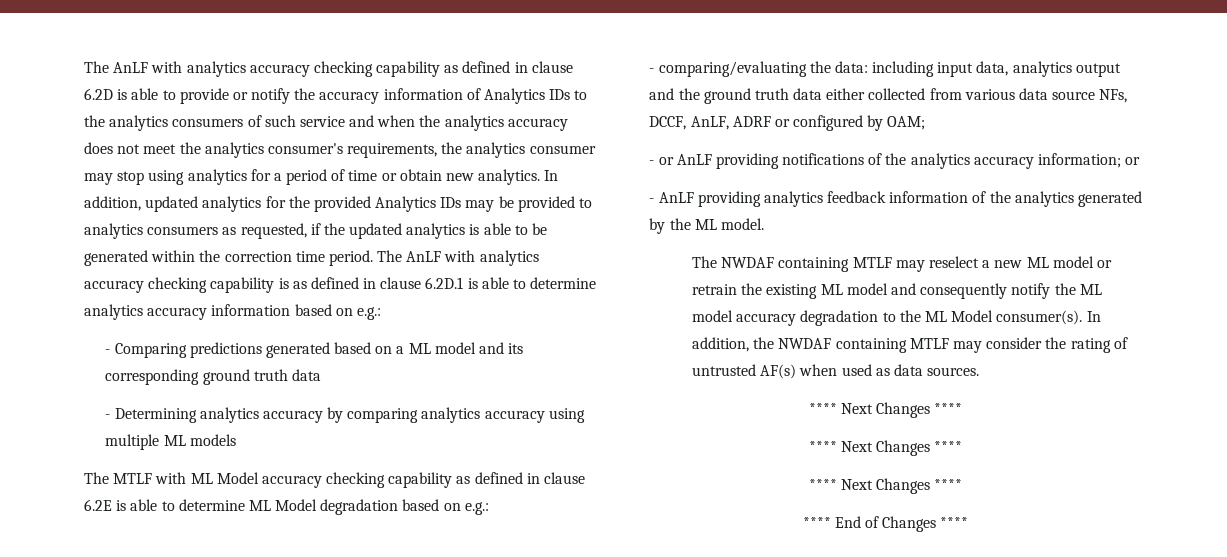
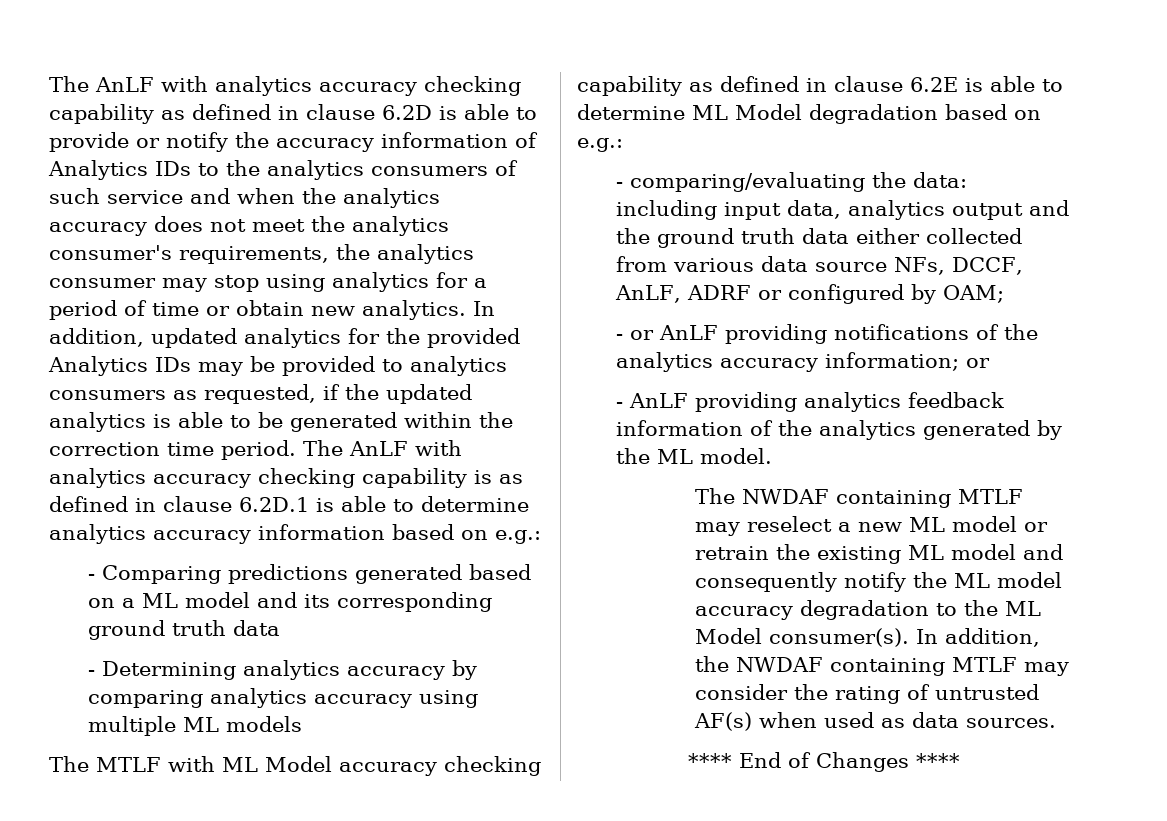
  In addition, the NWDAF containing MTLF may consider the rating of untrusted AF(s) when used as data sources.
- **** Next Changes ****
- **** Next Changes ****
- **** Next Changes ****

